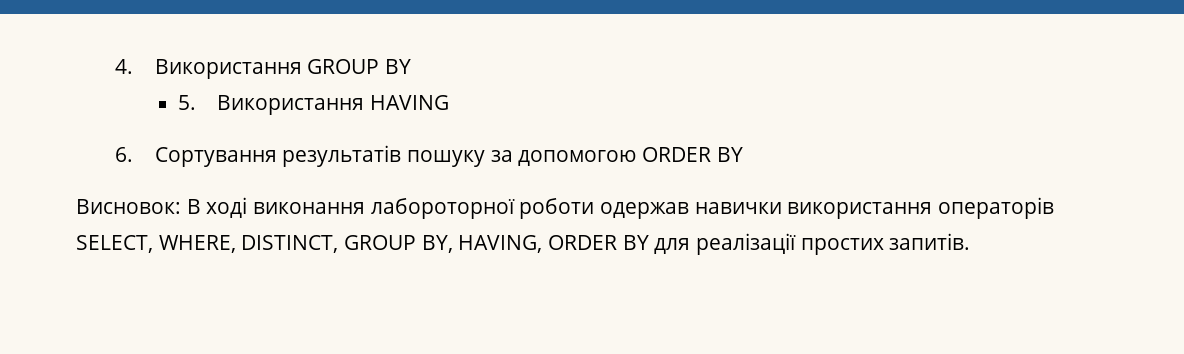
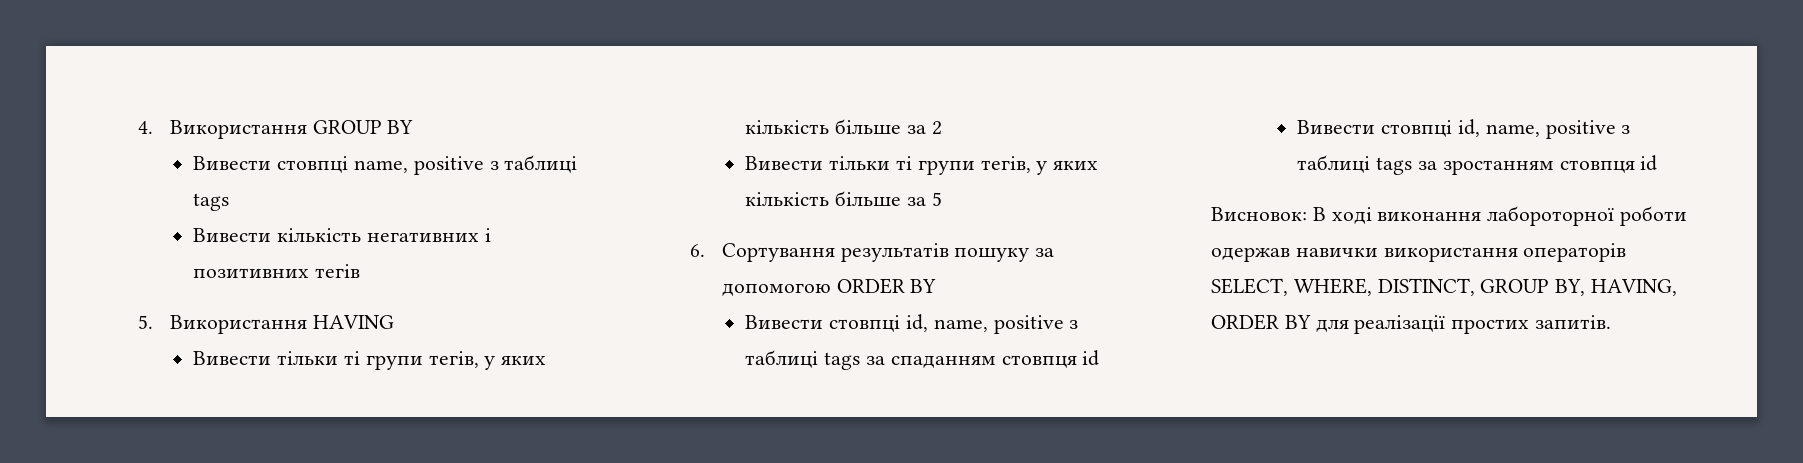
+ Вивести стовпці name, positive з таблиці tags
+ Вивести кількість негативних і позитивних тегів
  5. Використання HAVІNG
+ Вивести тільки ті групи тегів, у яких кількість більше за 2
+ Вивести тільки ті групи тегів, у яких кількість більше за 5
+ Вивести стовпці id, name, positive з таблиці tags за спаданням стовпця id
+ Вивести стовпці id, name, positive з таблиці tags за зростанням стовпця id

